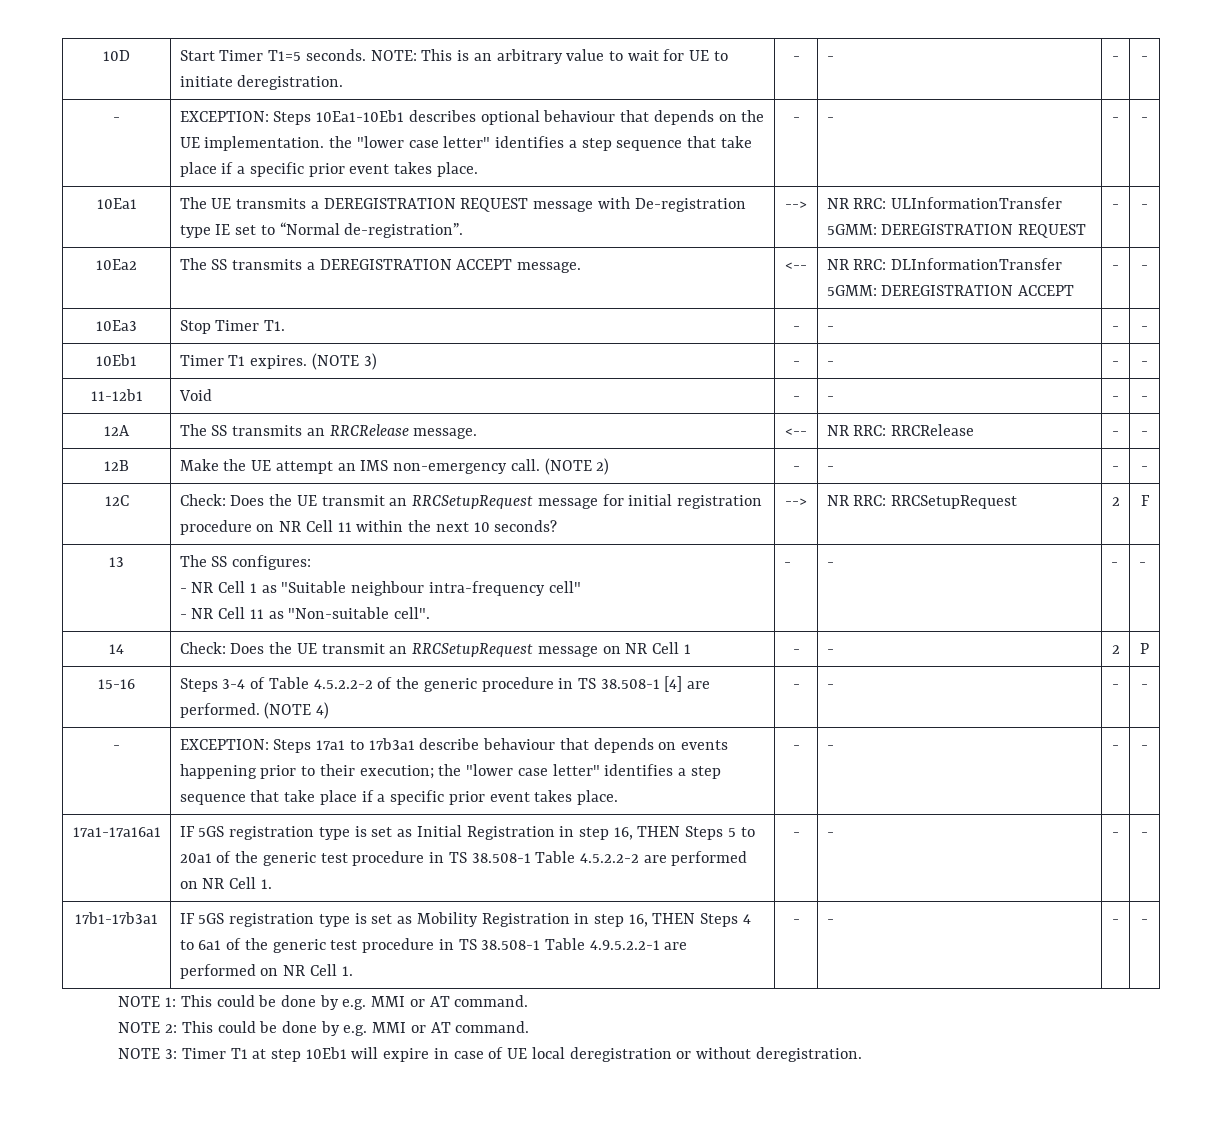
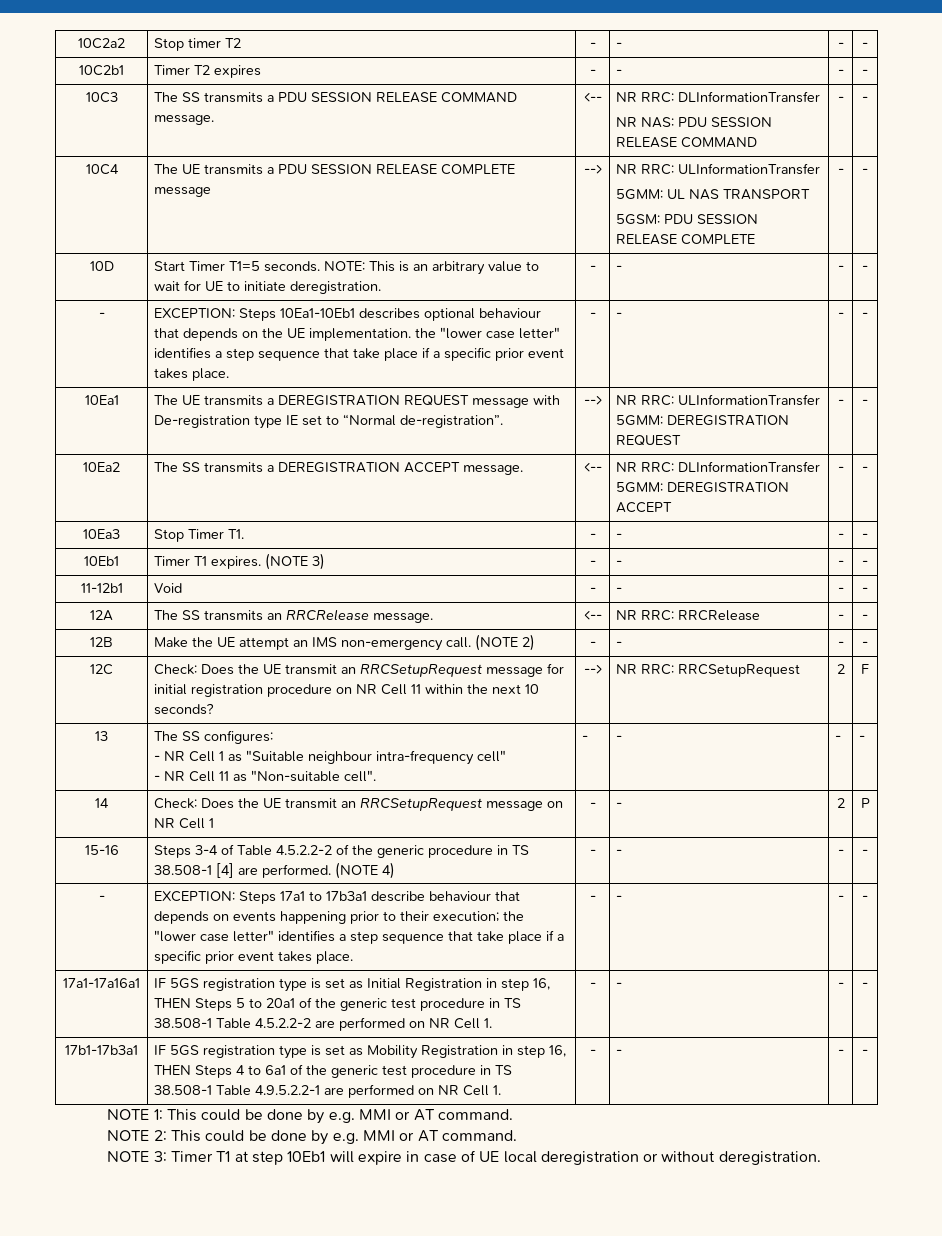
+ 10C2a2 | Stop timer T2 | - | - | - | -
+ 10C2b1 | Timer T2 expires | - | - | - | -
+ 10C3 | The SS transmits a PDU SESSION RELEASE COMMAND message. | <-- | NR RRC: DLInformationTransfer
+ NR NAS: PDU SESSION RELEASE COMMAND | - | -
+ 10C4 | The UE transmits a PDU SESSION RELEASE COMPLETE message | --> | NR RRC: ULInformationTransfer
+ 5GMM: UL NAS TRANSPORT
+ 5GSM: PDU SESSION RELEASE COMPLETE | - | -

